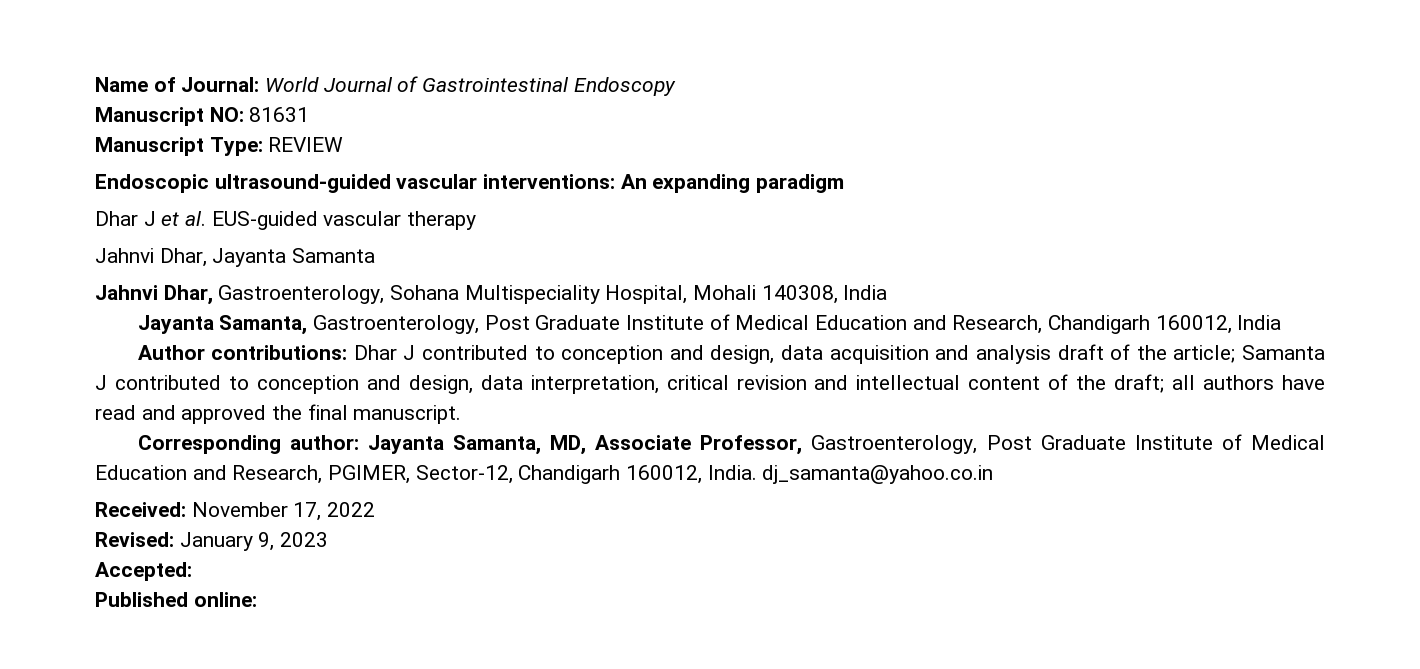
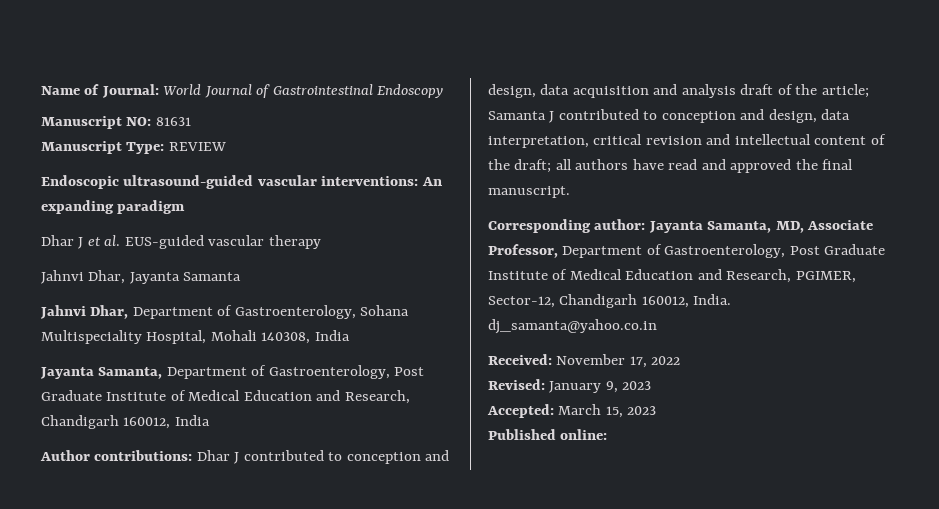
- Jahnvi Dhar, Gastroenterology, Sohana Multispeciality Hospital, Mohali 140308, India
+ Jahnvi Dhar, Department of Gastroenterology, Sohana Multispeciality Hospital, Mohali 140308, India
- Jayanta Samanta, Gastroenterology, Post Graduate Institute of Medical Education and Research, Chandigarh 160012, India
+ Jayanta Samanta, Department of Gastroenterology, Post Graduate Institute of Medical Education and Research, Chandigarh 160012, India
- Corresponding author: Jayanta Samanta, MD, Associate Professor, Gastroenterology, Post Graduate Institute of Medical Education and Research, PGIMER, Sector-12, Chandigarh 160012, India. dj_samanta@yahoo.co.in
+ Corresponding author: Jayanta Samanta, MD, Associate Professor, Department of Gastroenterology, Post Graduate Institute of Medical Education and Research, PGIMER, Sector-12, Chandigarh 160012, India. dj_samanta@yahoo.co.in
- Accepted:
+ Accepted: March 15, 2023

